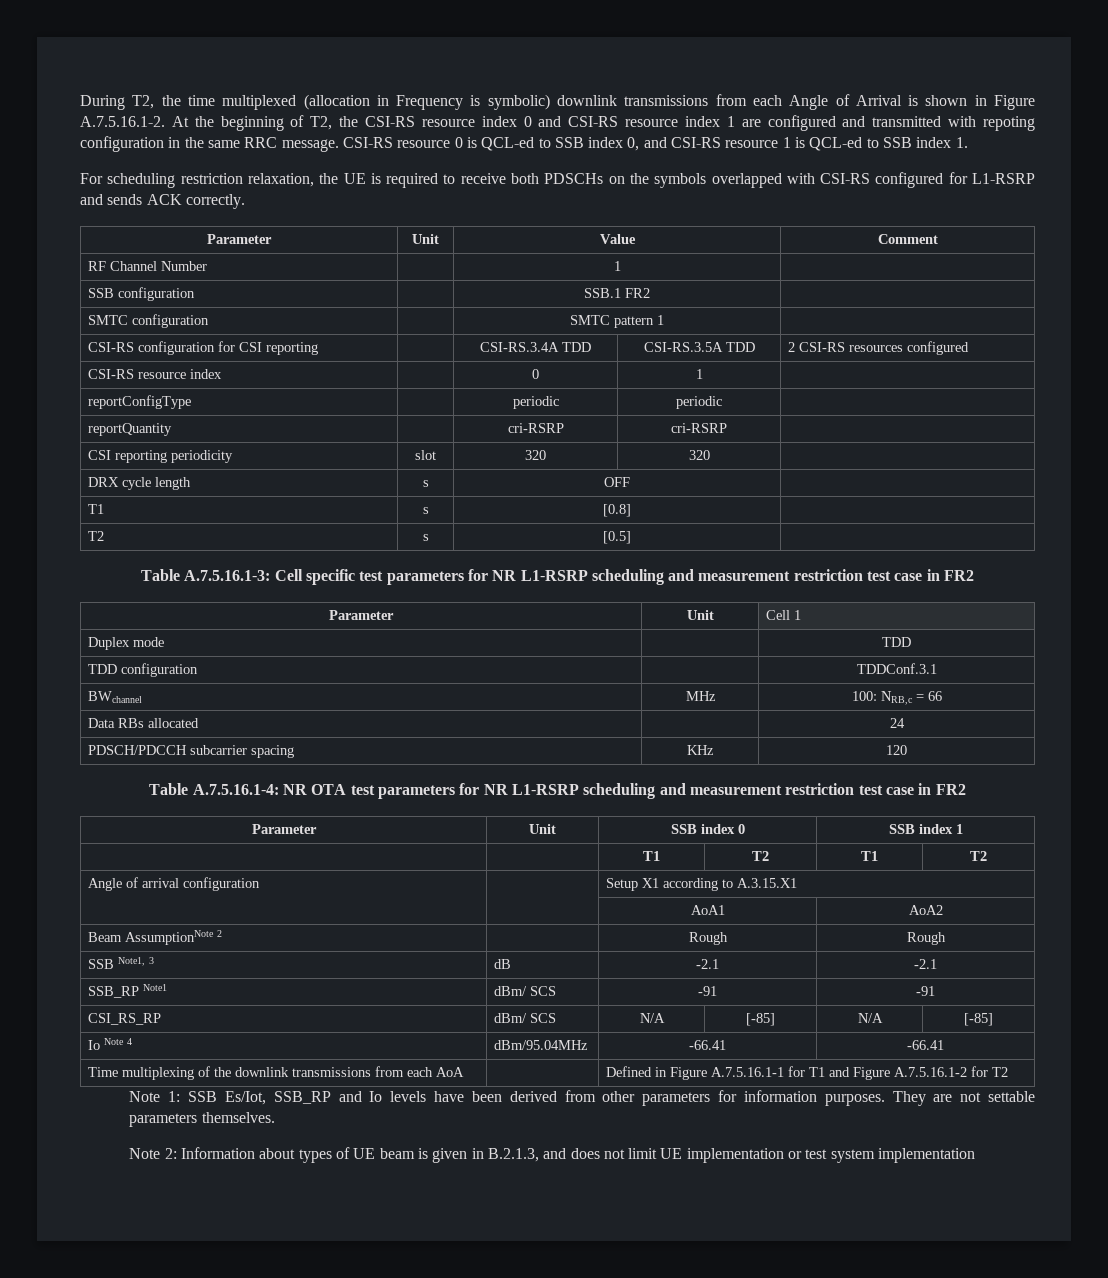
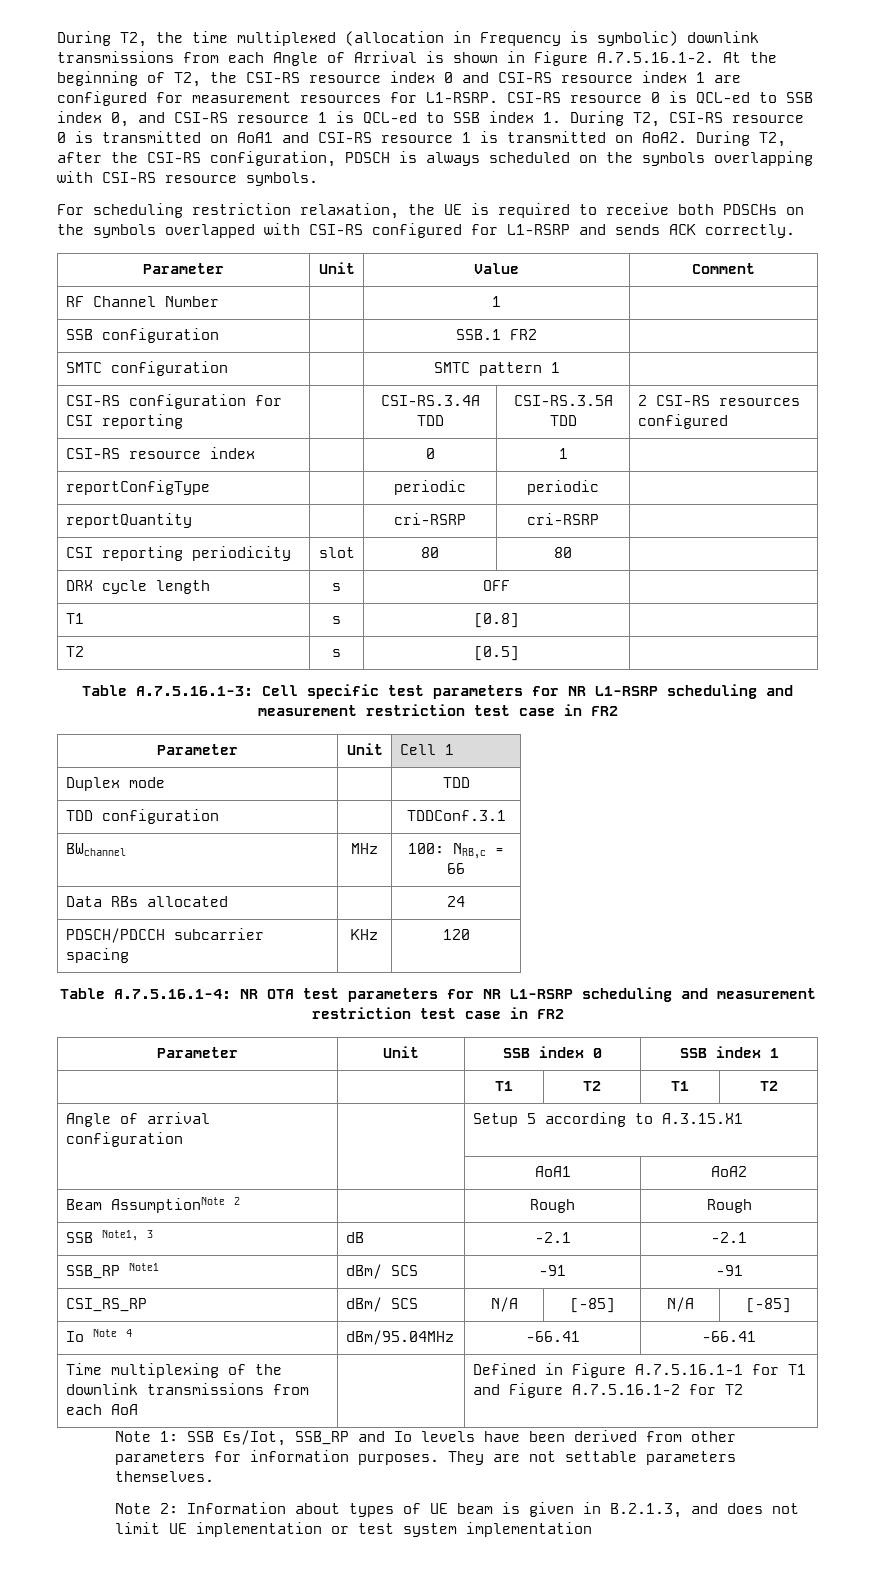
- During T2, the time multiplexed (allocation in Frequency is symbolic) downlink transmissions from each Angle of Arrival is shown in Figure A.7.5.16.1-2. At the beginning of T2, the CSI-RS resource index 0 and CSI-RS resource index 1 are configured and transmitted with repoting configuration in the same RRC message.
+ During T2, the time multiplexed (allocation in Frequency is symbolic) downlink transmissions from each Angle of Arrival is shown in Figure A.7.5.16.1-2. At the beginning of T2, the CSI-RS resource index 0 and CSI-RS resource index 1 are configured for measurement resources for L1-RSRP.
- CSI-RS resource 0 is QCL-ed to SSB index 0, and CSI-RS resource 1 is QCL-ed to SSB index 1.
+ CSI-RS resource 0 is QCL-ed to SSB index 0, and CSI-RS resource 1 is QCL-ed to SSB index 1. During T2, CSI-RS resource 0 is transmitted on AoA1 and CSI-RS resource 1 is transmitted on AoA2. During T2, after the CSI-RS configuration, PDSCH is always scheduled on the symbols overlapping with CSI-RS resource symbols.
- CSI reporting periodicity | slot | 320 | 320 |
+ CSI reporting periodicity | slot | 80 | 80 |
- Angle of arrival configuration | | Setup X1 according to A.3.15.X1
+ Angle of arrival configuration | | Setup 5 according to A.3.15.X1

